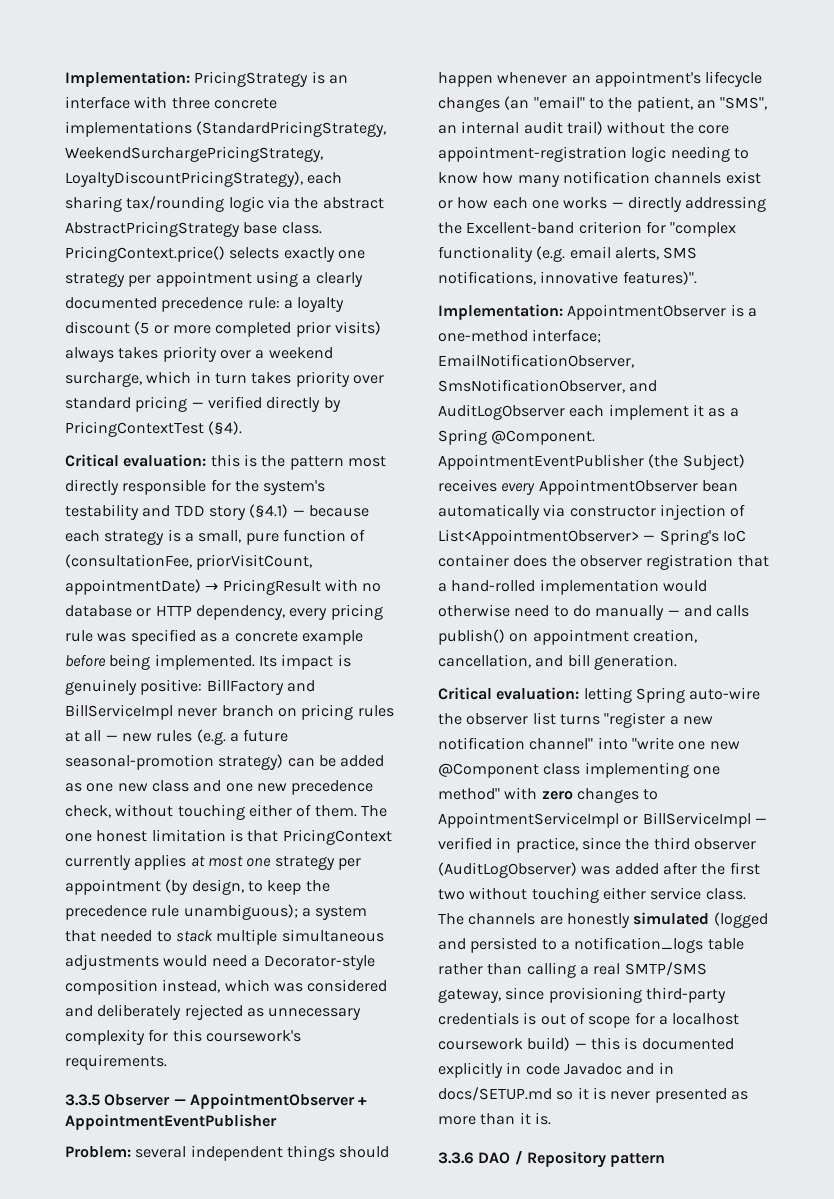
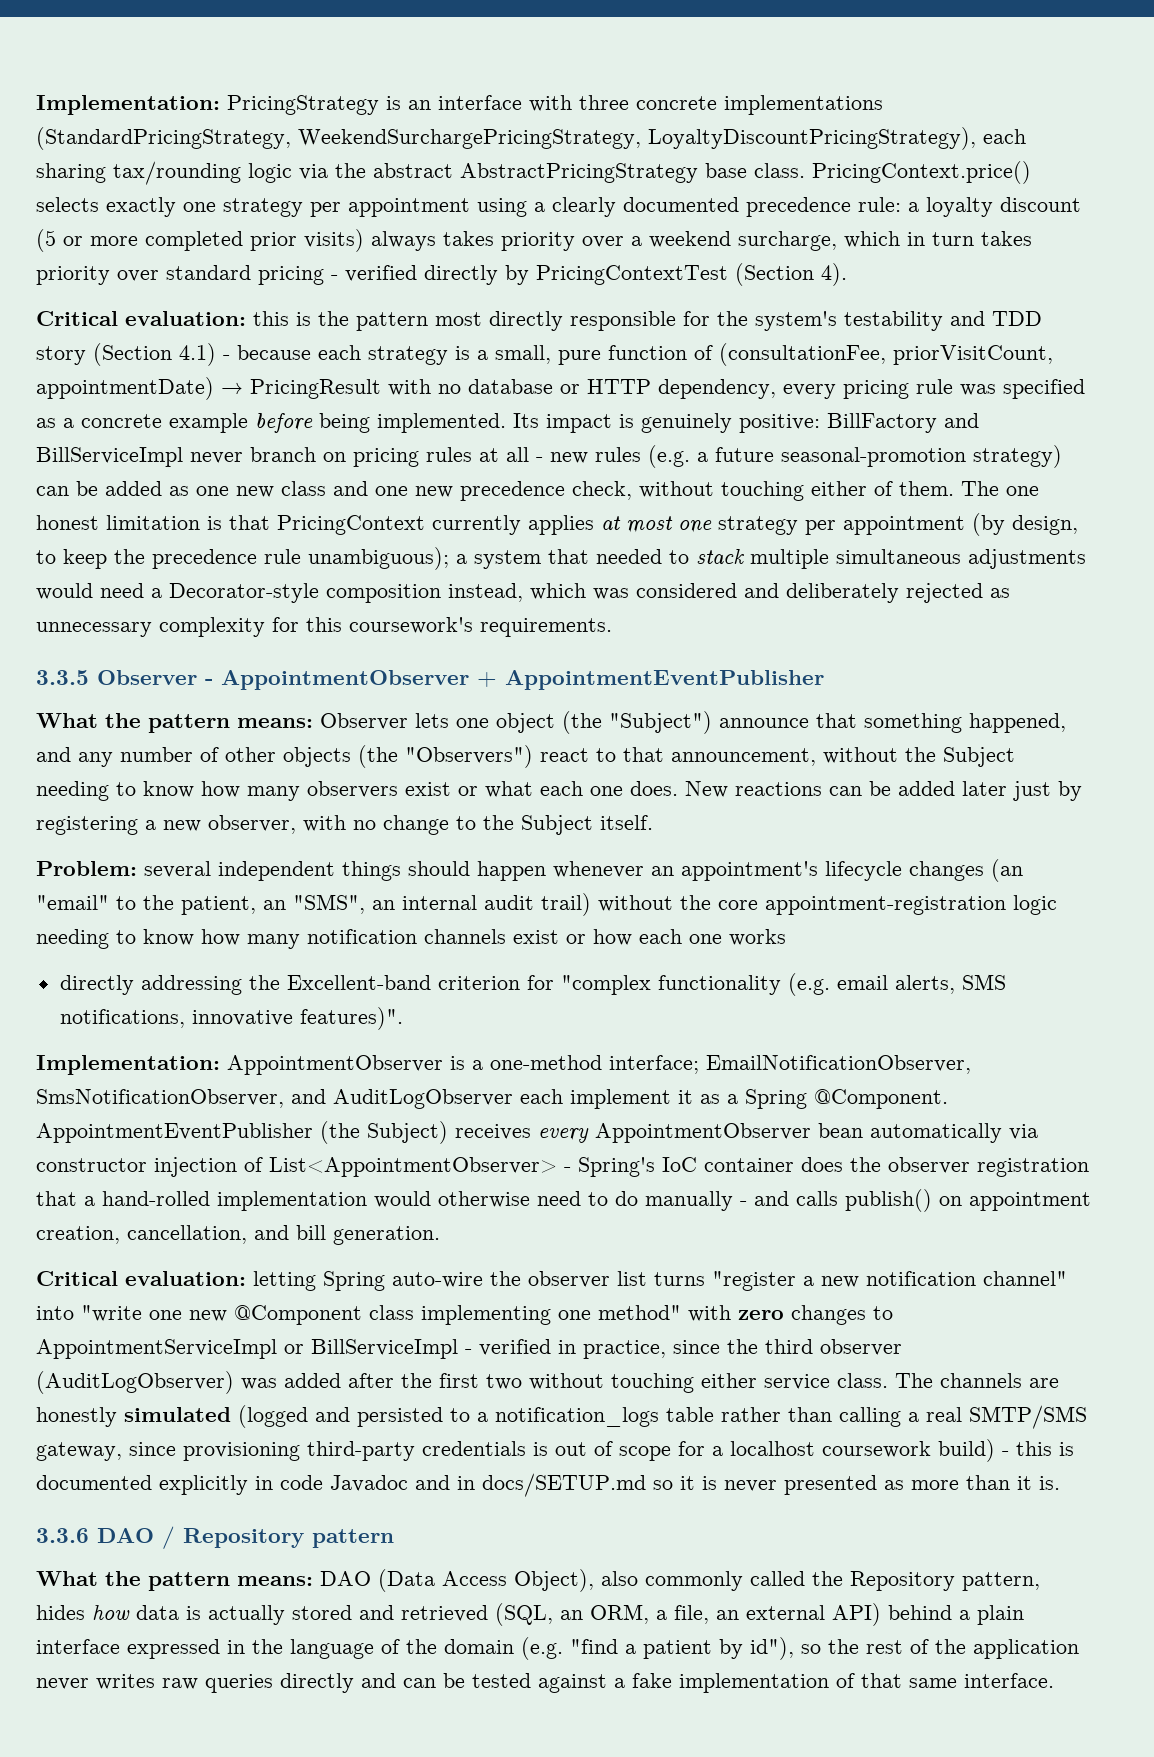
- PricingContext.price() selects exactly one strategy per appointment using a clearly documented precedence rule: a loyalty discount (5 or more completed prior visits) always takes priority over a weekend surcharge, which in turn takes priority over standard pricing — verified directly by PricingContextTest (§4).
+ PricingContext.price() selects exactly one strategy per appointment using a clearly documented precedence rule: a loyalty discount (5 or more completed prior visits) always takes priority over a weekend surcharge, which in turn takes priority over standard pricing - verified directly by PricingContextTest (Section 4).
- Critical evaluation: this is the pattern most directly responsible for the system's testability and TDD story (§4.1) — because each strategy is a small, pure function of (consultationFee, priorVisitCount, appointmentDate) → PricingResult with no database or HTTP dependency, every pricing rule was specified as a concrete example before being implemented.
+ Critical evaluation: this is the pattern most directly responsible for the system's testability and TDD story (Section 4.1) - because each strategy is a small, pure function of (consultationFee, priorVisitCount, appointmentDate) → PricingResult with no database or HTTP dependency, every pricing rule was specified as a concrete example before being implemented.
- Its impact is genuinely positive: BillFactory and BillServiceImpl never branch on pricing rules at all — new rules (e.g. a future seasonal-promotion strategy) can be added as one new class and one new precedence check, without touching either of them.
+ Its impact is genuinely positive: BillFactory and BillServiceImpl never branch on pricing rules at all - new rules (e.g. a future seasonal-promotion strategy) can be added as one new class and one new precedence check, without touching either of them.
- 3.3.5 Observer — AppointmentObserver + AppointmentEventPublisher
+ 3.3.5 Observer - AppointmentObserver + AppointmentEventPublisher
+ What the pattern means: Observer lets one object (the "Subject") announce that something happened, and any number of other objects (the "Observers") react to that announcement, without the Subject needing to know how many observers exist or what each one does. New reactions can be added later just by registering a new observer, with no change to the Subject itself.
- Problem: several independent things should happen whenever an appointment's lifecycle changes (an "email" to the patient, an "SMS", an internal audit trail) without the core appointment-registration logic needing to know how many notification channels exist or how each one works — directly addressing the Excellent-band criterion for "complex functionality (e.g. email alerts, SMS notifications, innovative features)".
+ Problem: several independent things should happen whenever an appointment's lifecycle changes (an "email" to the patient, an "SMS", an internal audit trail) without the core appointment-registration logic needing to know how many notification channels exist or how each one works
+ directly addressing the Excellent-band criterion for "complex functionality (e.g. email alerts, SMS notifications, innovative features)".
- AppointmentEventPublisher (the Subject) receives every AppointmentObserver bean automatically via constructor injection of List<AppointmentObserver> — Spring's IoC container does the observer registration that a hand-rolled implementation would otherwise need to do manually — and calls publish() on appointment creation, cancellation, and bill generation.
+ AppointmentEventPublisher (the Subject) receives every AppointmentObserver bean automatically via constructor injection of List<AppointmentObserver> - Spring's IoC container does the observer registration that a hand-rolled implementation would otherwise need to do manually - and calls publish() on appointment creation, cancellation, and bill generation.
- Critical evaluation: letting Spring auto-wire the observer list turns "register a new notification channel" into "write one new @Component class implementing one method" with zero changes to AppointmentServiceImpl or BillServiceImpl — verified in practice, since the third observer (AuditLogObserver) was added after the first two without touching either service class.
+ Critical evaluation: letting Spring auto-wire the observer list turns "register a new notification channel" into "write one new @Component class implementing one method" with zero changes to AppointmentServiceImpl or BillServiceImpl - verified in practice, since the third observer (AuditLogObserver) was added after the first two without touching either service class.
- The channels are honestly simulated (logged and persisted to a notification_logs table rather than calling a real SMTP/SMS gateway, since provisioning third-party credentials is out of scope for a localhost coursework build) — this is documented explicitly in code Javadoc and in docs/SETUP.md so it is never presented as more than it is.
+ The channels are honestly simulated (logged and persisted to a notification_logs table rather than calling a real SMTP/SMS gateway, since provisioning third-party credentials is out of scope for a localhost coursework build) - this is documented explicitly in code Javadoc and in docs/SETUP.md so it is never presented as more than it is.
+ What the pattern means: DAO (Data Access Object), also commonly called the Repository pattern, hides how data is actually stored and retrieved (SQL, an ORM, a file, an external API) behind a plain interface expressed in the language of the domain (e.g. "find a patient by id"), so the rest of the application never writes raw queries directly and can be tested against a fake implementation of that same interface.

